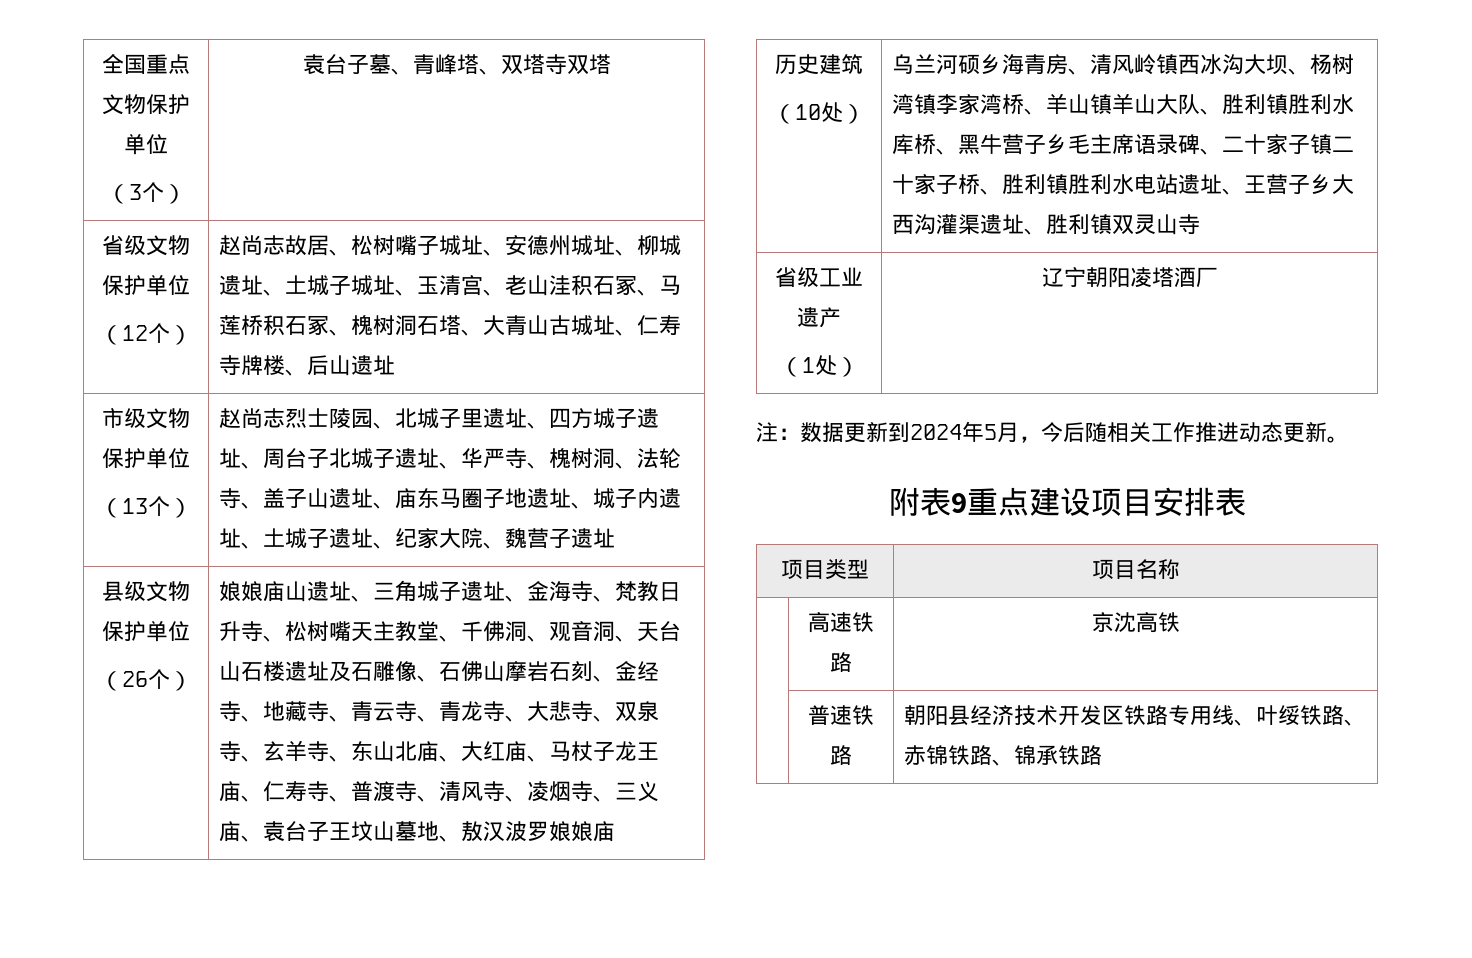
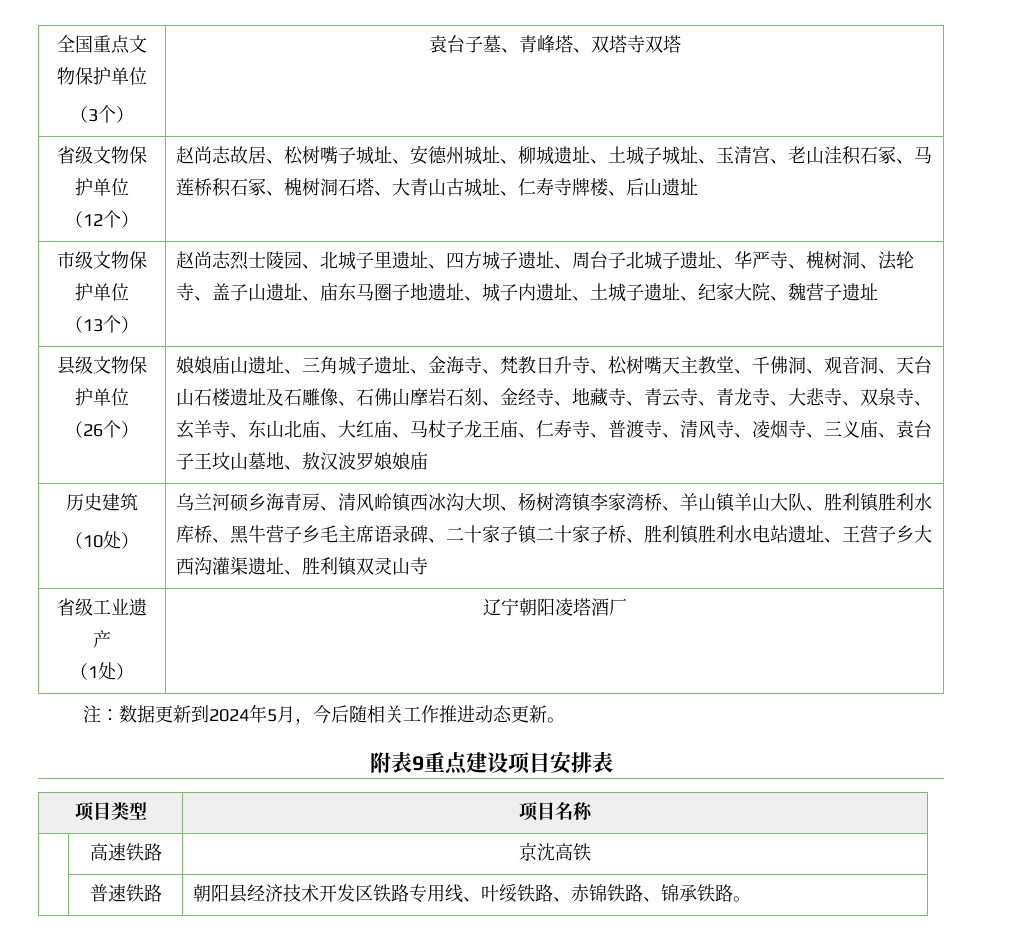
- | 普速铁路 | 朝阳县经济技术开发区铁路专用线、叶绥铁路、赤锦铁路、锦承铁路
+ | 普速铁路 | 朝阳县经济技术开发区铁路专用线、叶绥铁路、赤锦铁路、锦承铁路。

